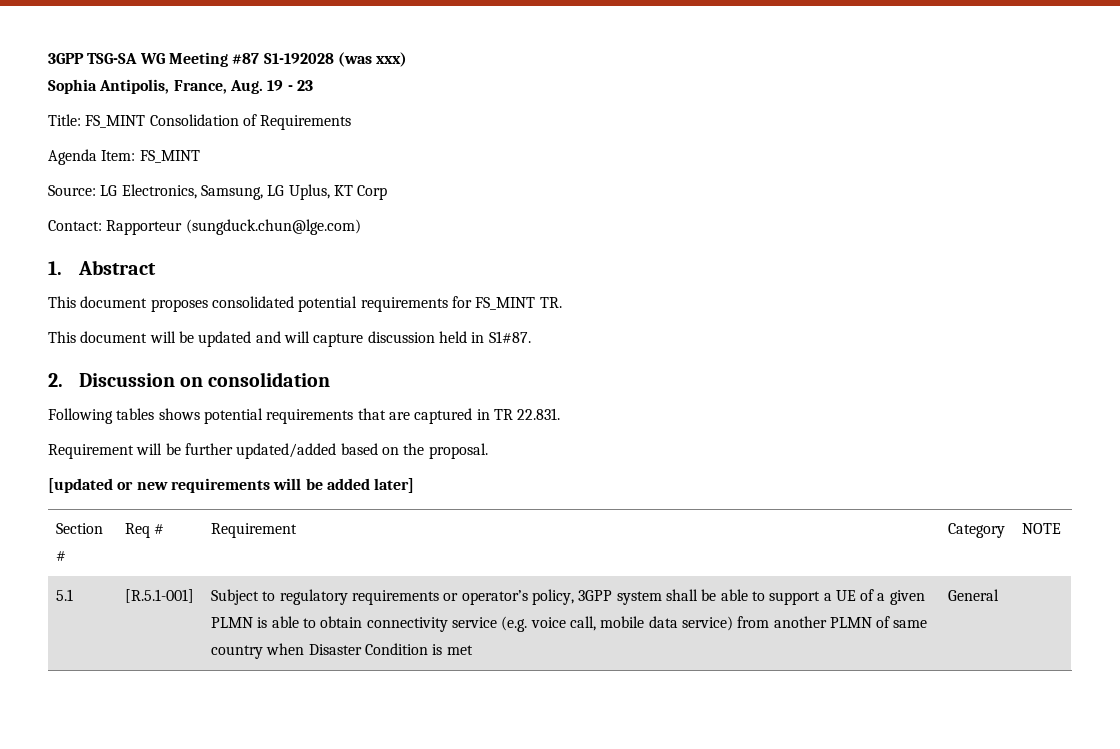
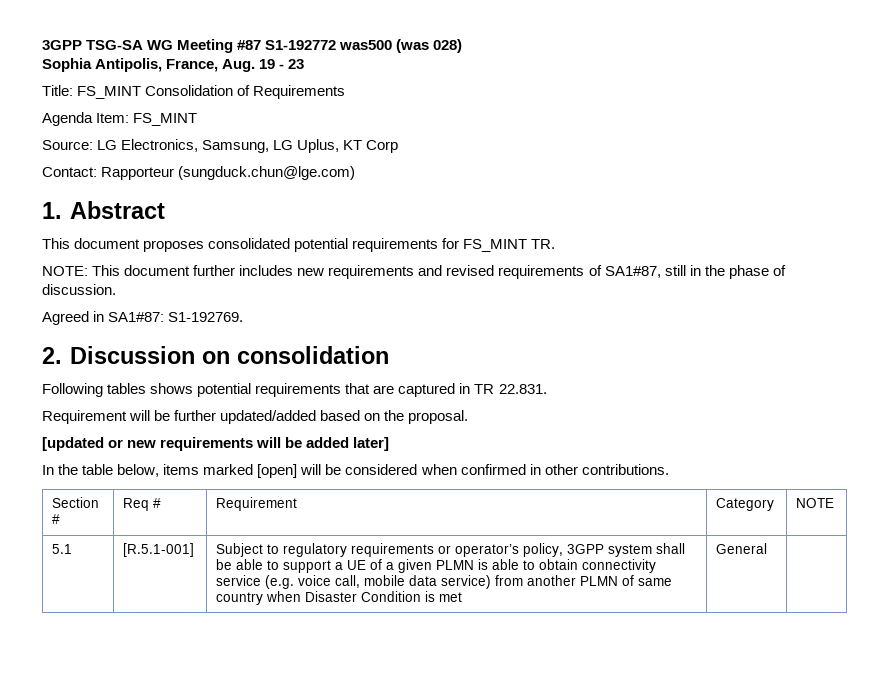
- 3GPP TSG-SA WG Meeting #87 S1-192028 (was xxx)
+ 3GPP TSG-SA WG Meeting #87 S1-192772 was500 (was 028)
- This document will be updated and will capture discussion held in S1#87.
+ NOTE: This document further includes new requirements and revised requirements of SA1#87, still in the phase of discussion.
+ Agreed in SA1#87: S1-192769.
+ In the table below, items marked [open] will be considered when confirmed in other contributions.

